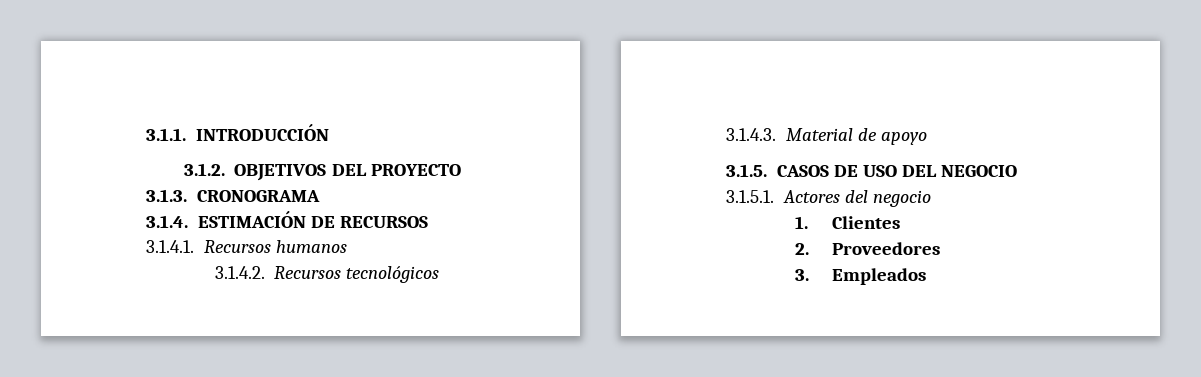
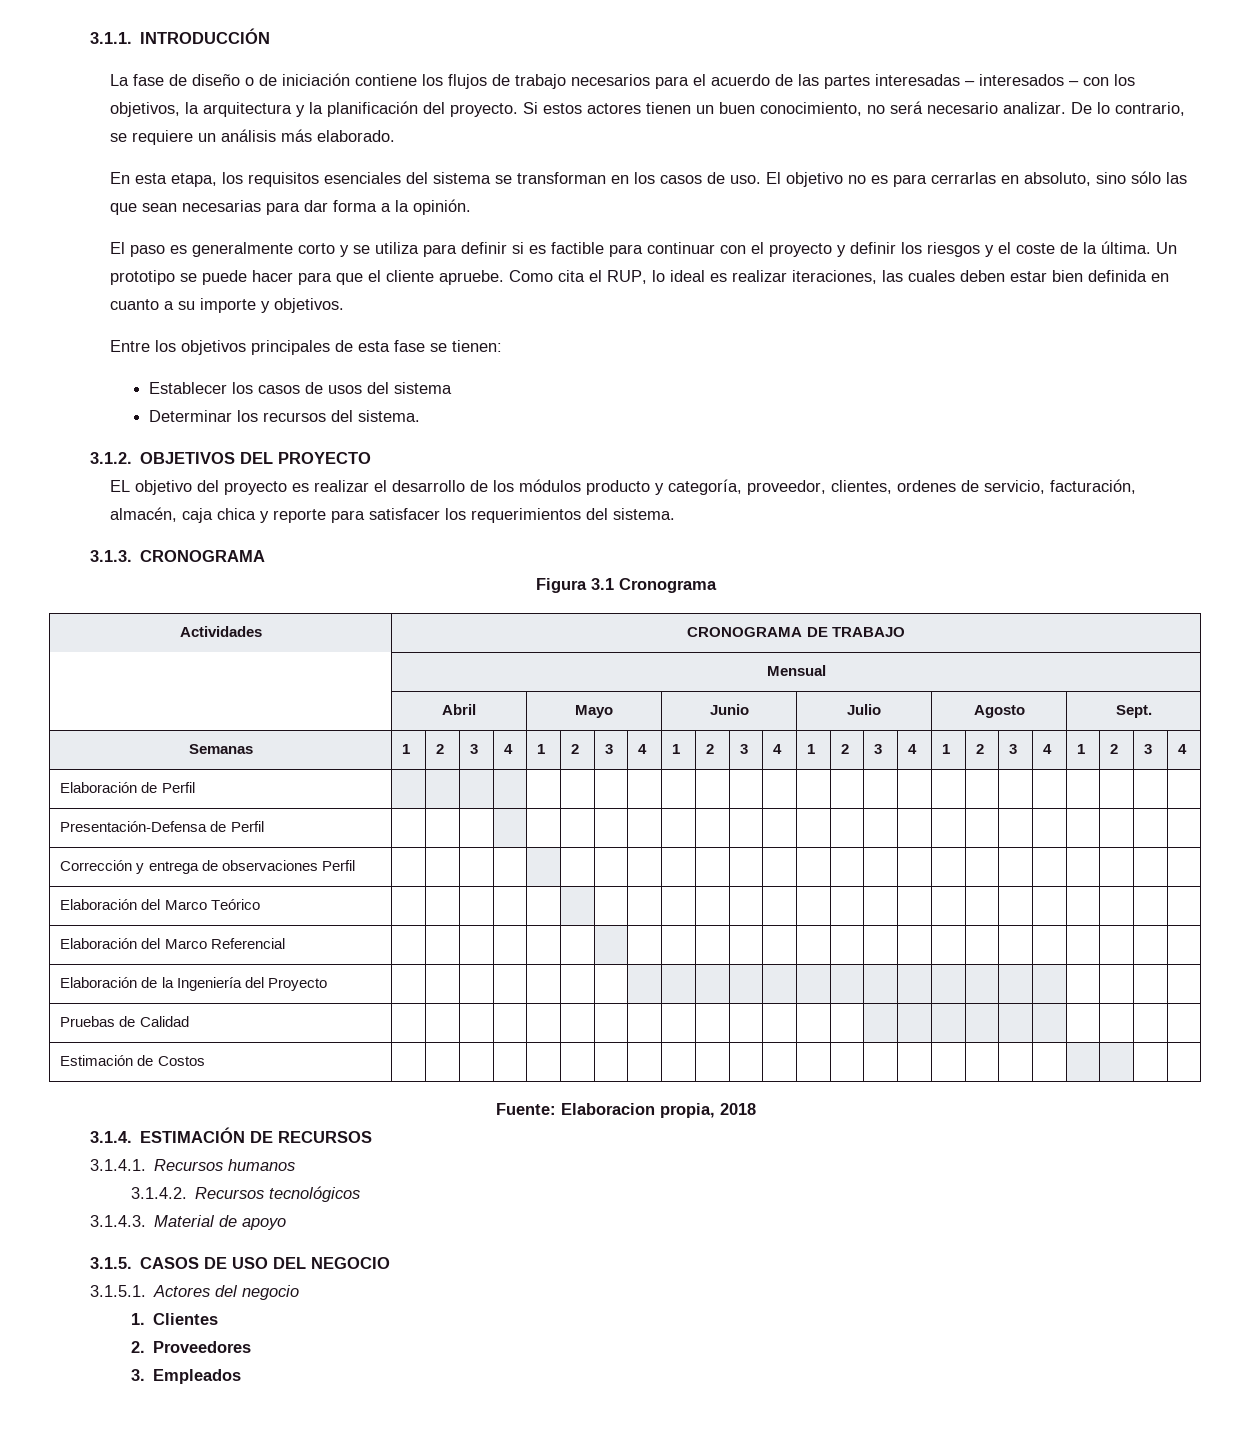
+ La fase de diseño o de iniciación contiene los flujos de trabajo necesarios para el acuerdo de las partes interesadas – interesados – con los objetivos, la arquitectura y la planificación del proyecto. Si estos actores tienen un buen conocimiento, no será necesario analizar. De lo contrario, se requiere un análisis más elaborado.
+ En esta etapa, los requisitos esenciales del sistema se transforman en los casos de uso. El objetivo no es para cerrarlas en absoluto, sino sólo las que sean necesarias para dar forma a la opinión.
+ El paso es generalmente corto y se utiliza para definir si es factible para continuar con el proyecto y definir los riesgos y el coste de la última. Un prototipo se puede hacer para que el cliente apruebe. Como cita el RUP, lo ideal es realizar iteraciones, las cuales deben estar bien definida en cuanto a su importe y objetivos.
+ Entre los objetivos principales de esta fase se tienen:
+ Establecer los casos de usos del sistema
+ Determinar los recursos del sistema.
  3.1.2. OBJETIVOS DEL PROYECTO
+ EL objetivo del proyecto es realizar el desarrollo de los módulos producto y categoría, proveedor, clientes, ordenes de servicio, facturación, almacén, caja chica y reporte para satisfacer los requerimientos del sistema.
  3.1.3. CRONOGRAMA
+ Figura 3.1 Cronograma
+ Actividades | CRONOGRAMA DE TRABAJO
+ | Mensual
+ | Abril | Mayo | Junio | Julio | Agosto | Sept.
+ Semanas | 1 | 2 | 3 | 4 | 1 | 2 | 3 | 4 | 1 | 2 | 3 | 4 | 1 | 2 | 3 | 4 | 1 | 2 | 3 | 4 | 1 | 2 | 3 | 4
+ Elaboración de Perfil | | | | | | | | | | | | | | | | | | | | | | | |
+ Presentación-Defensa de Perfil | | | | | | | | | | | | | | | | | | | | | | | |
+ Corrección y entrega de observaciones Perfil | | | | | | | | | | | | | | | | | | | | | | | |
+ Elaboración del Marco Teórico | | | | | | | | | | | | | | | | | | | | | | | |
+ Elaboración del Marco Referencial | | | | | | | | | | | | | | | | | | | | | | | |
+ Elaboración de la Ingeniería del Proyecto | | | | | | | | | | | | | | | | | | | | | | | |
+ Pruebas de Calidad | | | | | | | | | | | | | | | | | | | | | | | |
+ Estimación de Costos | | | | | | | | | | | | | | | | | | | | | | | |
+ Fuente: Elaboracion propia, 2018

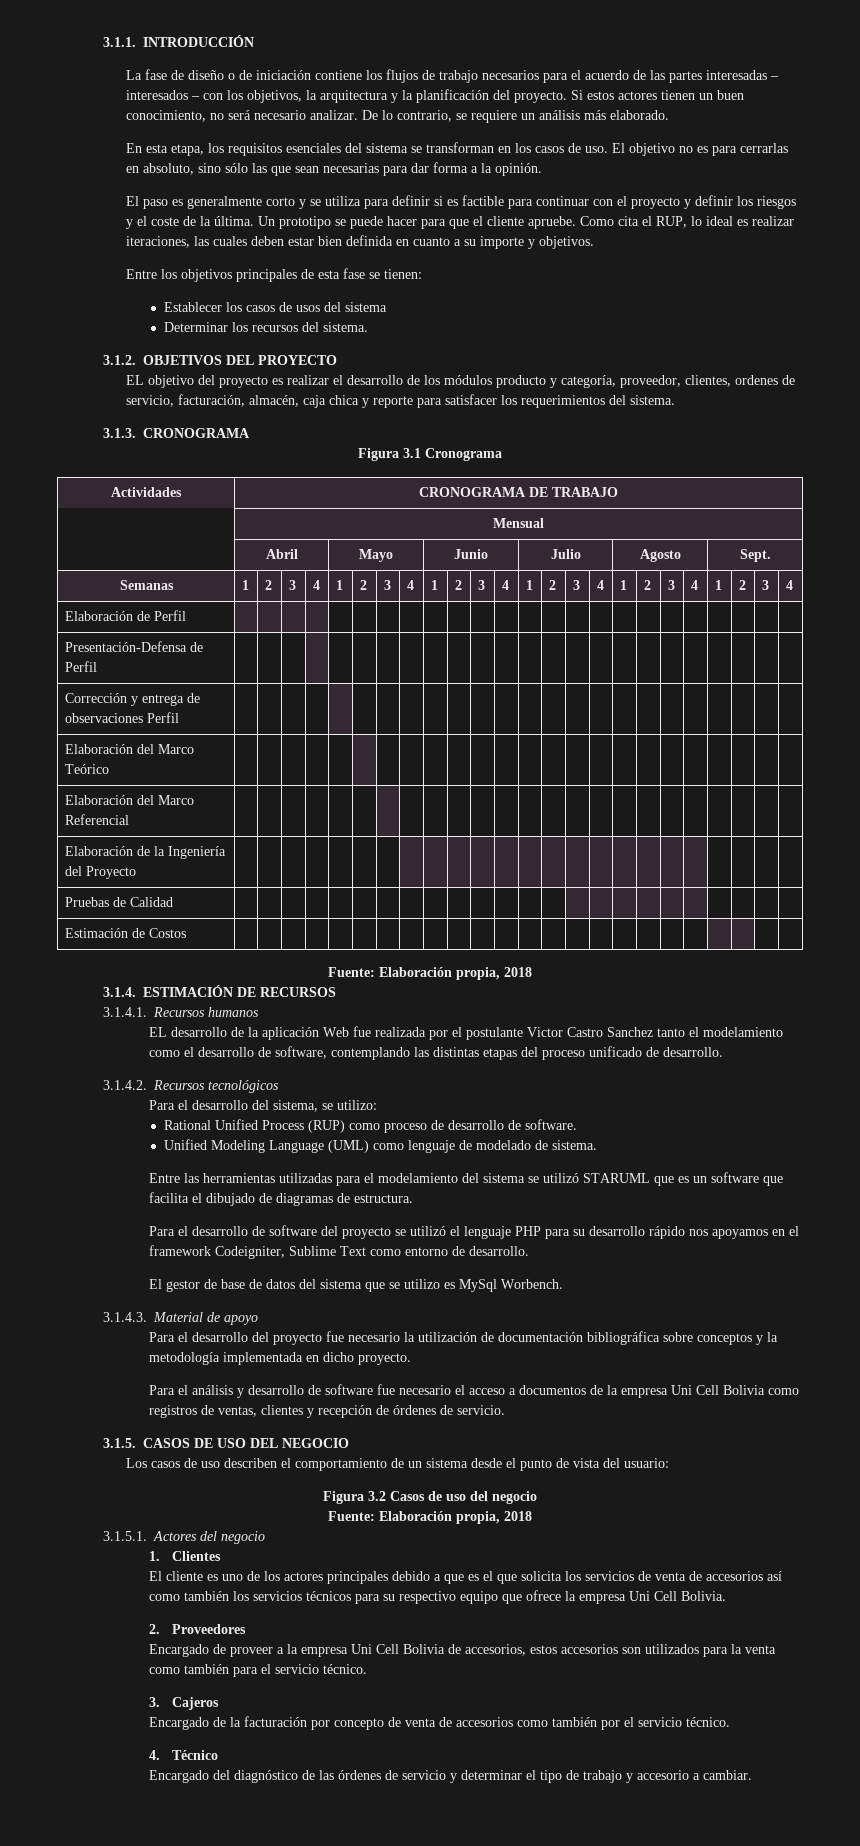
  Estimación de Costos | | | | | | | | | | | | | | | | | | | | | | | |
- Fuente: Elaboracion propia, 2018
+ Fuente: Elaboración propia, 2018
+ EL desarrollo de la aplicación Web fue realizada por el postulante Victor Castro Sanchez tanto el modelamiento como el desarrollo de software, contemplando las distintas etapas del proceso unificado de desarrollo.
  3.1.4.2. Recursos tecnológicos
+ Para el desarrollo del sistema, se utilizo:
+ Rational Unified Process (RUP) como proceso de desarrollo de software.
+ Unified Modeling Language (UML) como lenguaje de modelado de sistema.
+ Entre las herramientas utilizadas para el modelamiento del sistema se utilizó STARUML que es un software que facilita el dibujado de diagramas de estructura.
+ Para el desarrollo de software del proyecto se utilizó el lenguaje PHP para su desarrollo rápido nos apoyamos en el framework Codeigniter, Sublime Text como entorno de desarrollo.
+ El gestor de base de datos del sistema que se utilizo es MySql Worbench.
  3.1.4.3. Material de apoyo
+ Para el desarrollo del proyecto fue necesario la utilización de documentación bibliográfica sobre conceptos y la metodología implementada en dicho proyecto.
+ Para el análisis y desarrollo de software fue necesario el acceso a documentos de la empresa Uni Cell Bolivia como registros de ventas, clientes y recepción de órdenes de servicio.
+ Los casos de uso describen el comportamiento de un sistema desde el punto de vista del usuario:
+ Figura 3.2 Casos de uso del negocio
+ Fuente: Elaboración propia, 2018
+ El cliente es uno de los actores principales debido a que es el que solicita los servicios de venta de accesorios así como también los servicios técnicos para su respectivo equipo que ofrece la empresa Uni Cell Bolivia.
  2. Proveedores
- 3. Empleados
+ Encargado de proveer a la empresa Uni Cell Bolivia de accesorios, estos accesorios son utilizados para la venta como también para el servicio técnico.
+ 3. Cajeros
+ Encargado de la facturación por concepto de venta de accesorios como también por el servicio técnico.
+ 4. Técnico
+ Encargado del diagnóstico de las órdenes de servicio y determinar el tipo de trabajo y accesorio a cambiar.

